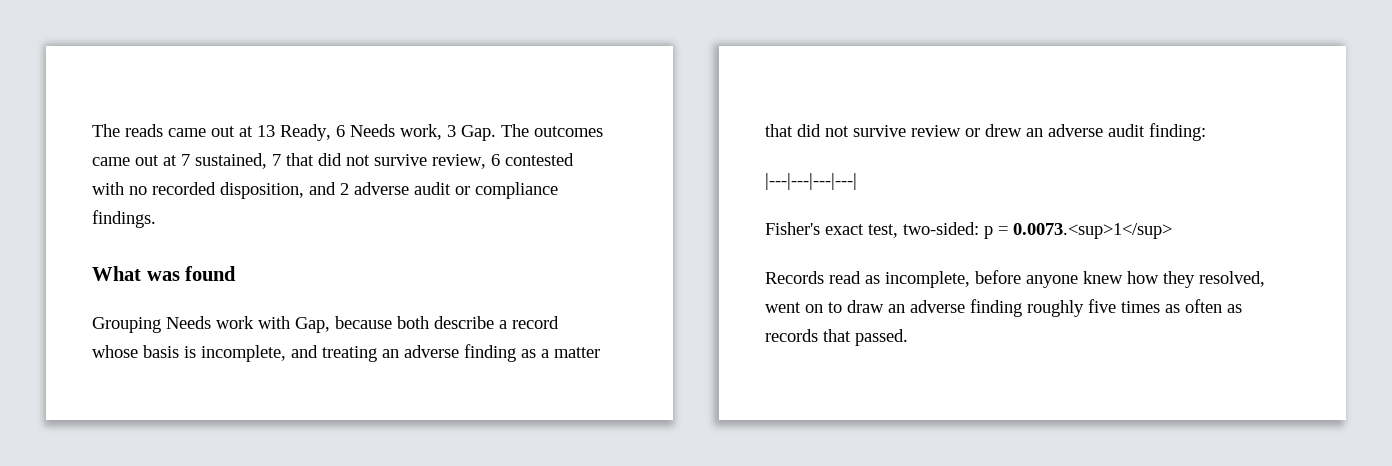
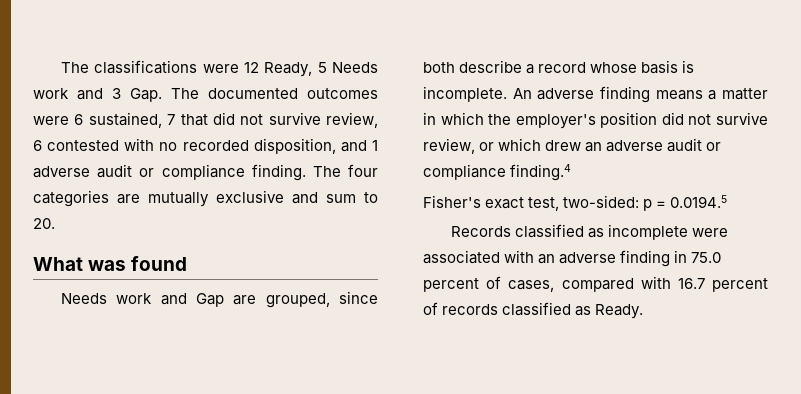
- The reads came out at 13 Ready, 6 Needs work, 3 Gap. The outcomes came out at 7 sustained, 7 that did not survive review, 6 contested with no recorded disposition, and 2 adverse audit or compliance findings.
+ The classifications were 12 Ready, 5 Needs work and 3 Gap. The documented outcomes were 6 sustained, 7 that did not survive review, 6 contested with no recorded disposition, and 1 adverse audit or compliance finding. The four categories are mutually exclusive and sum to 20.
- Grouping Needs work with Gap, because both describe a record whose basis is incomplete, and treating an adverse finding as a matter that did not survive review or drew an adverse audit finding:
- |---|---|---|---|
+ Needs work and Gap are grouped, since both describe a record whose basis is incomplete. An adverse finding means a matter in which the employer's position did not survive review, or which drew an adverse audit or compliance finding.4
- Fisher's exact test, two-sided: p = 0.0073.<sup>1</sup>
+ Fisher's exact test, two-sided: p = 0.0194.5
- Records read as incomplete, before anyone knew how they resolved, went on to draw an adverse finding roughly five times as often as records that passed.
+ Records classified as incomplete were associated with an adverse finding in 75.0 percent of cases, compared with 16.7 percent of records classified as Ready.

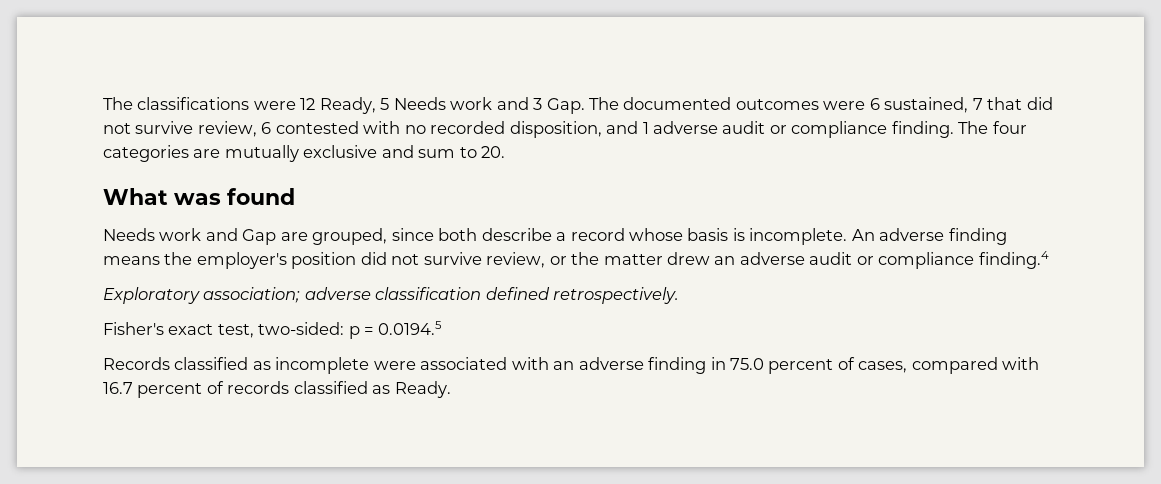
- An adverse finding means a matter in which the employer's position did not survive review, or which drew an adverse audit or compliance finding.4
+ An adverse finding means the employer's position did not survive review, or the matter drew an adverse audit or compliance finding.4
+ Exploratory association; adverse classification defined retrospectively.

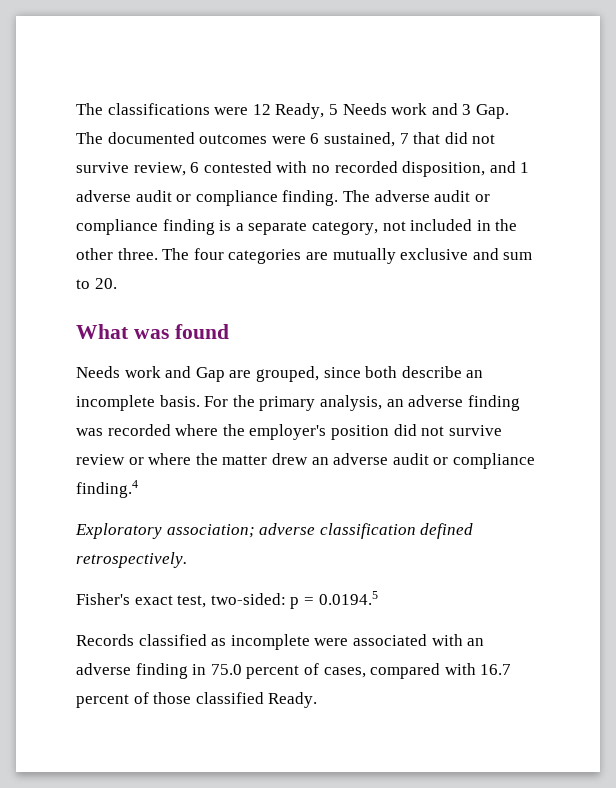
- The four categories are mutually exclusive and sum to 20.
+ The adverse audit or compliance finding is a separate category, not included in the other three. The four categories are mutually exclusive and sum to 20.
- Needs work and Gap are grouped, since both describe a record whose basis is incomplete. An adverse finding means the employer's position did not survive review, or the matter drew an adverse audit or compliance finding.4
+ Needs work and Gap are grouped, since both describe an incomplete basis. For the primary analysis, an adverse finding was recorded where the employer's position did not survive review or where the matter drew an adverse audit or compliance finding.4
- Records classified as incomplete were associated with an adverse finding in 75.0 percent of cases, compared with 16.7 percent of records classified as Ready.
+ Records classified as incomplete were associated with an adverse finding in 75.0 percent of cases, compared with 16.7 percent of those classified Ready.

